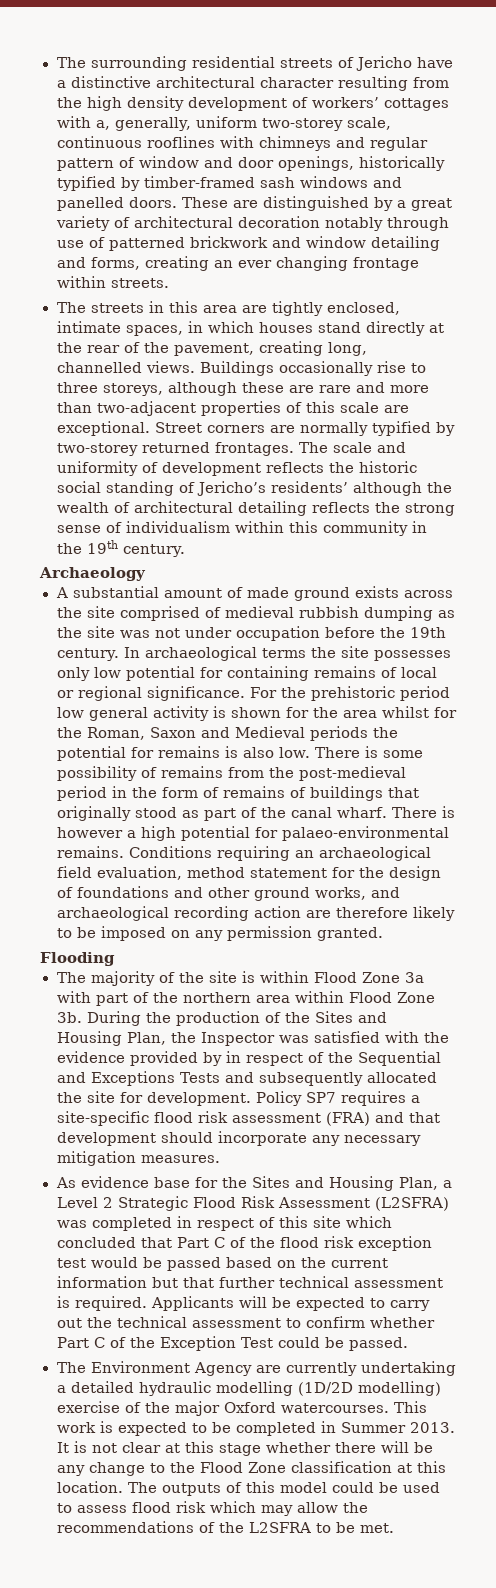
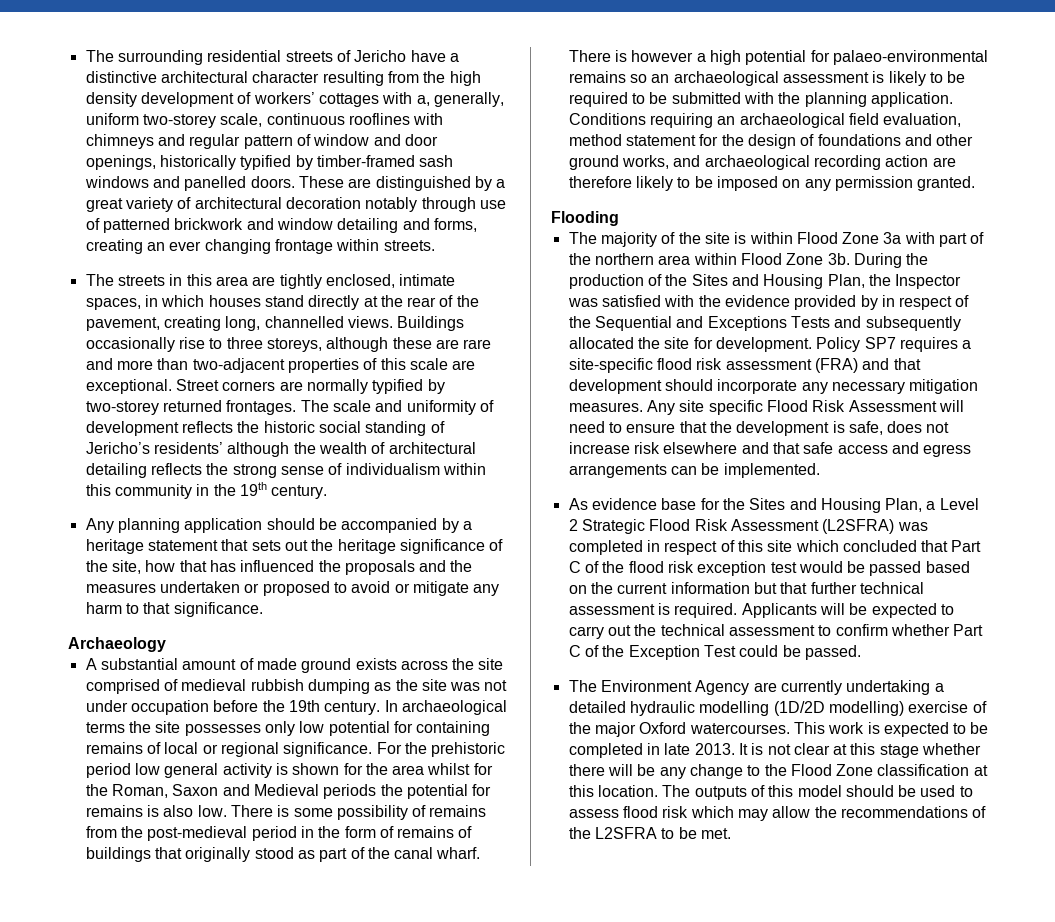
+ Any planning application should be accompanied by a heritage statement that sets out the heritage significance of the site, how that has influenced the proposals and the measures undertaken or proposed to avoid or mitigate any harm to that significance.
- There is however a high potential for palaeo-environmental remains.
+ There is however a high potential for palaeo-environmental remains so an archaeological assessment is likely to be required to be submitted with the planning application.
+ Any site specific Flood Risk Assessment will need to ensure that the development is safe, does not increase risk elsewhere and that safe access and egress arrangements can be implemented.
- This work is expected to be completed in Summer 2013.
+ This work is expected to be completed in late 2013.
- The outputs of this model could be used to assess flood risk which may allow the recommendations of the L2SFRA to be met.
+ The outputs of this model should be used to assess flood risk which may allow the recommendations of the L2SFRA to be met.

